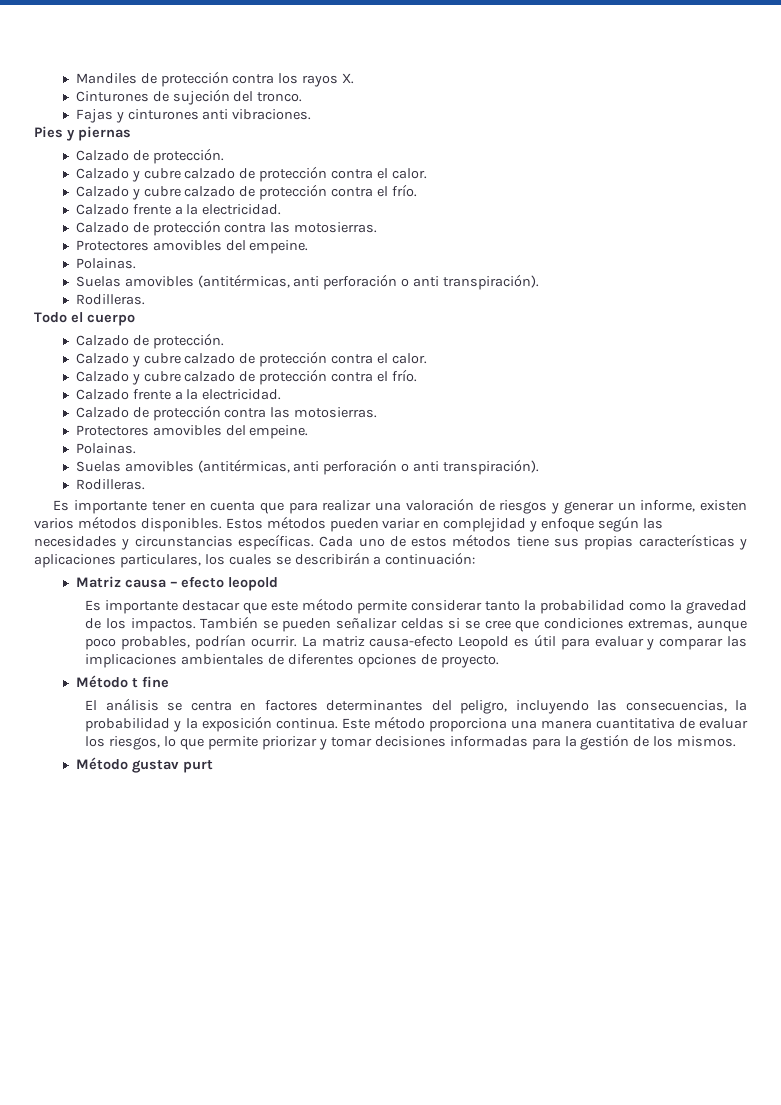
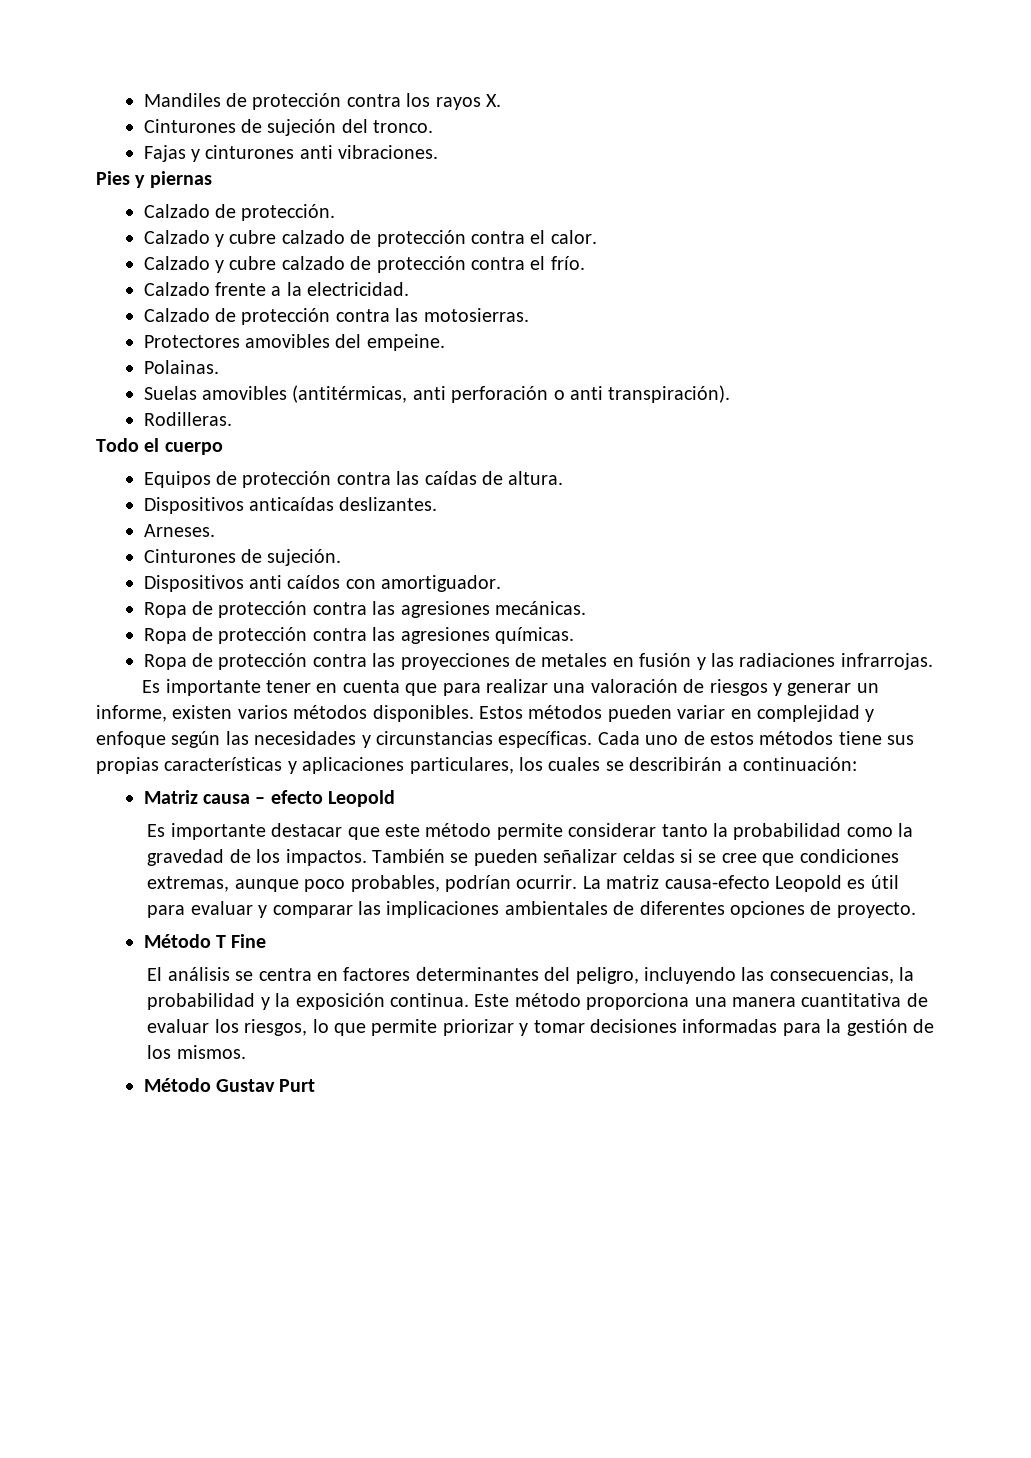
  Todo el cuerpo
- Calzado de protección.
- Calzado y cubre calzado de protección contra el calor.
- Calzado y cubre calzado de protección contra el frío.
- Calzado frente a la electricidad.
- Calzado de protección contra las motosierras.
- Protectores amovibles del empeine.
- Polainas.
- Suelas amovibles (antitérmicas, anti perforación o anti transpiración).
- Rodilleras.
+ Equipos de protección contra las caídas de altura.
+ Dispositivos anticaídas deslizantes.
+ Arneses.
+ Cinturones de sujeción.
+ Dispositivos anti caídos con amortiguador.
+ Ropa de protección contra las agresiones mecánicas.
+ Ropa de protección contra las agresiones químicas.
+ Ropa de protección contra las proyecciones de metales en fusión y las radiaciones infrarrojas.
- Matriz causa – efecto leopold
+ Matriz causa – efecto Leopold
- Método t fine
+ Método T Fine
- Método gustav purt
+ Método Gustav Purt

